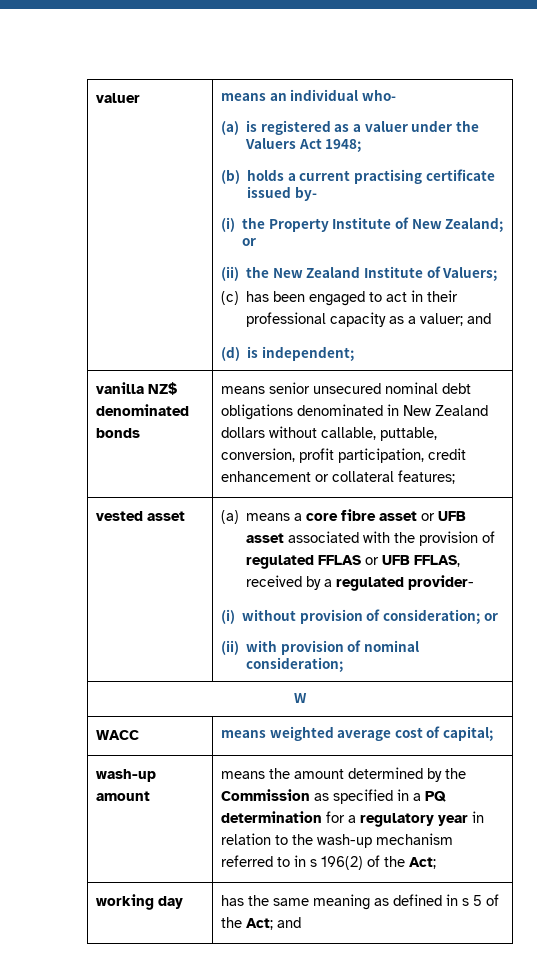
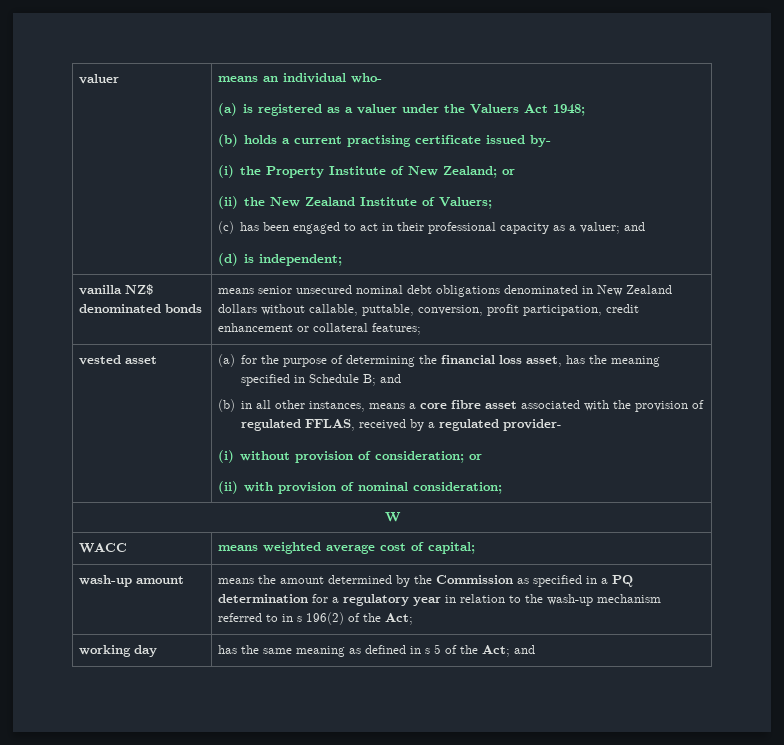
- (a) means a core fibre asset or UFB asset associated with the provision of regulated FFLAS or UFB FFLAS, received by a regulated provider-
+ (a) for the purpose of determining the financial loss asset, has the meaning specified in Schedule B; and
+ (b) in all other instances, means a core fibre asset associated with the provision of regulated FFLAS, received by a regulated provider-

